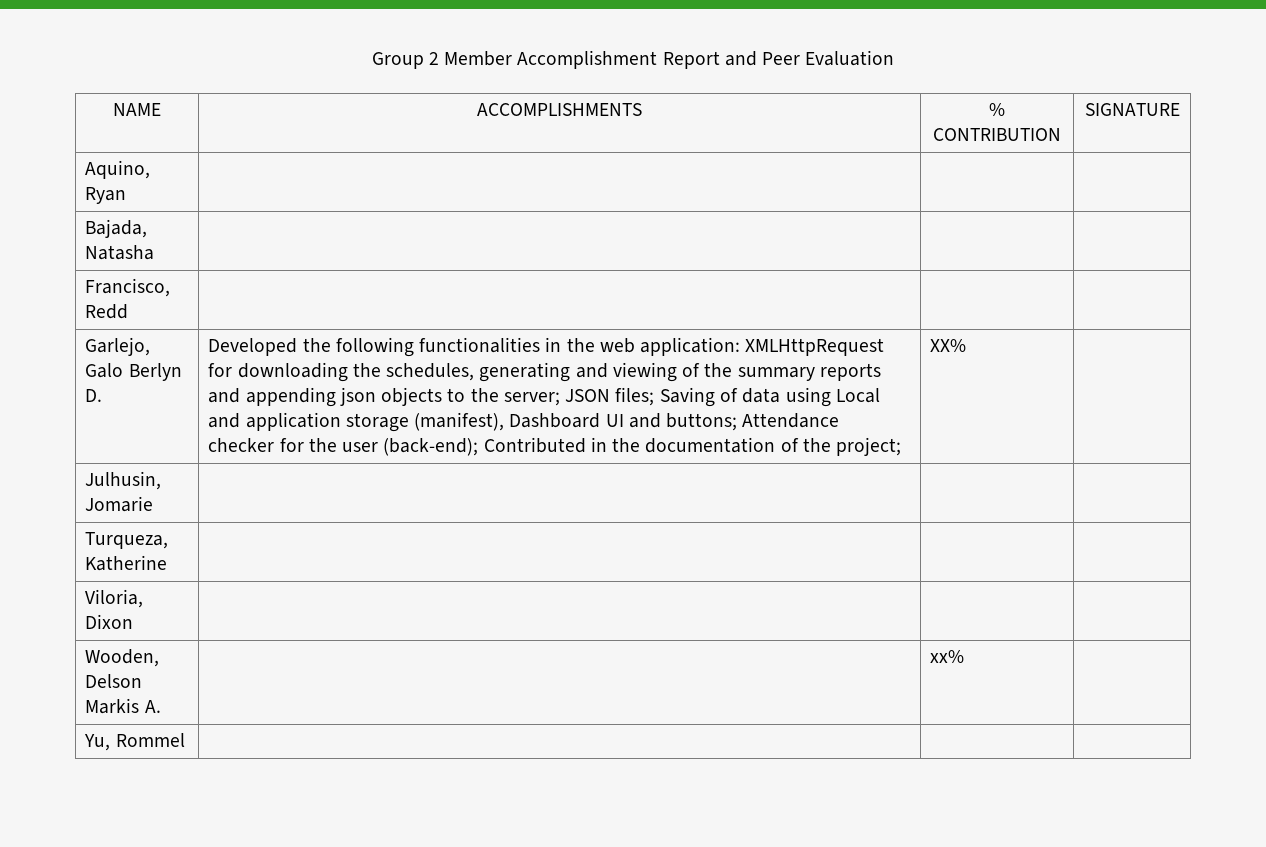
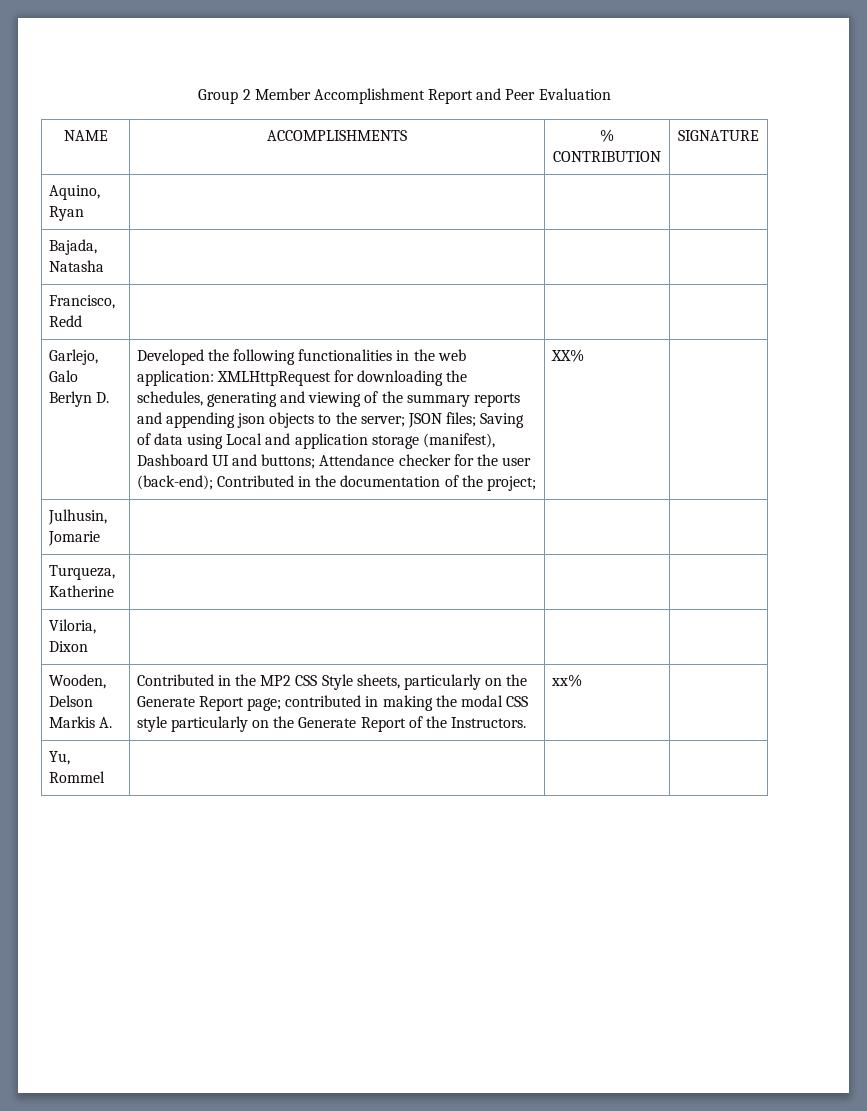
- Wooden, Delson Markis A. | | xx% |
+ Wooden, Delson Markis A. | Contributed in the MP2 CSS Style sheets, particularly on the Generate Report page; contributed in making the modal CSS style particularly on the Generate Report of the Instructors. | xx% |

